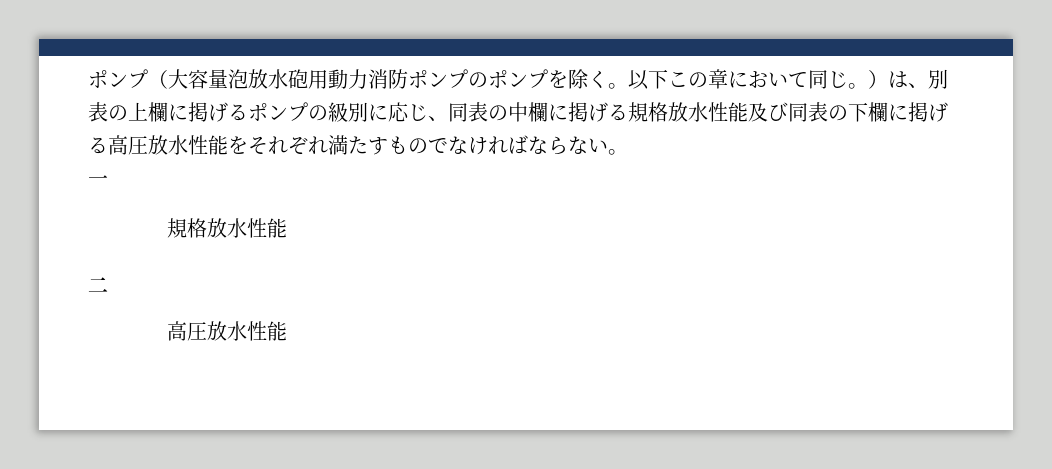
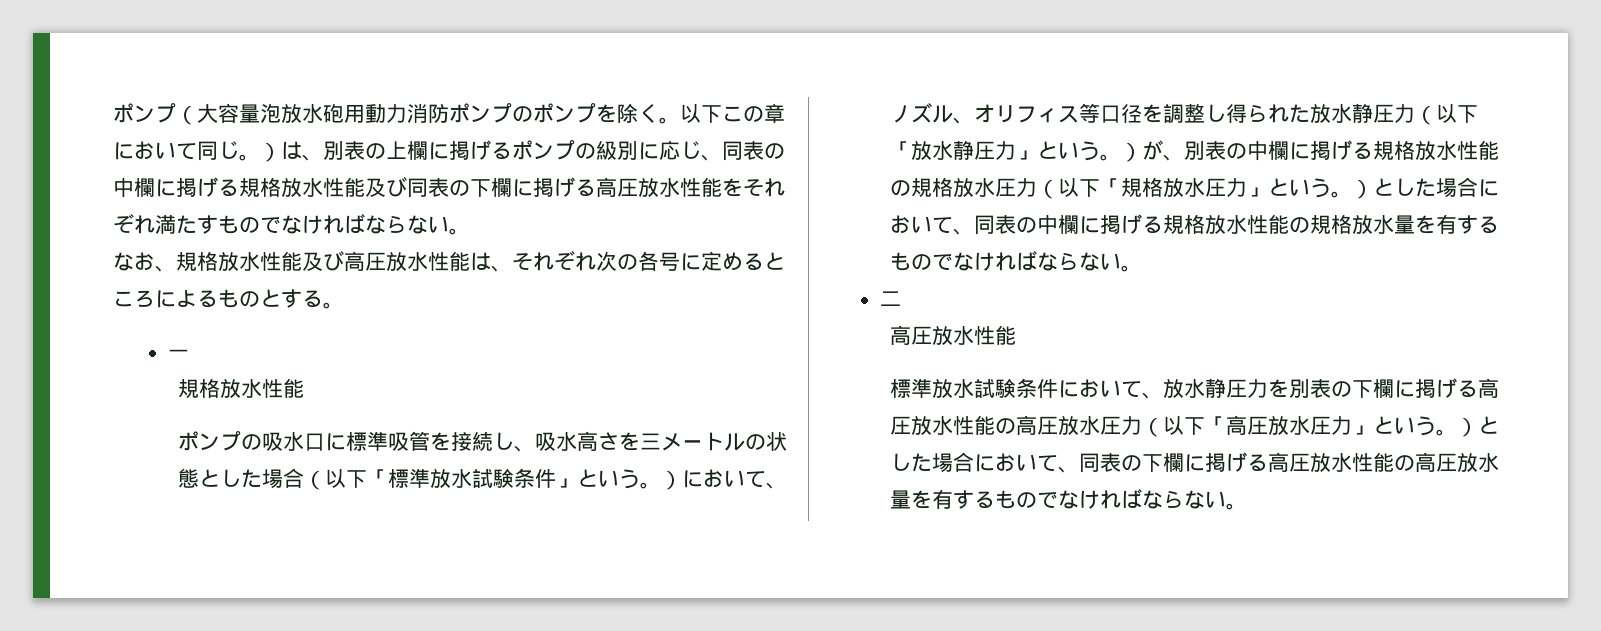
+ なお、規格放水性能及び高圧放水性能は、それぞれ次の各号に定めるところによるものとする。
  一
  規格放水性能
+ ポンプの吸水口に標準吸管を接続し、吸水高さを三メートルの状態とした場合（以下「標準放水試験条件」という。）において、ノズル、オリフィス等口径を調整し得られた放水静圧力（以下「放水静圧力」という。）が、別表の中欄に掲げる規格放水性能の規格放水圧力（以下「規格放水圧力」という。）とした場合において、同表の中欄に掲げる規格放水性能の規格放水量を有するものでなければならない。
  二
  高圧放水性能
+ 標準放水試験条件において、放水静圧力を別表の下欄に掲げる高圧放水性能の高圧放水圧力（以下「高圧放水圧力」という。）とした場合において、同表の下欄に掲げる高圧放水性能の高圧放水量を有するものでなければならない。

